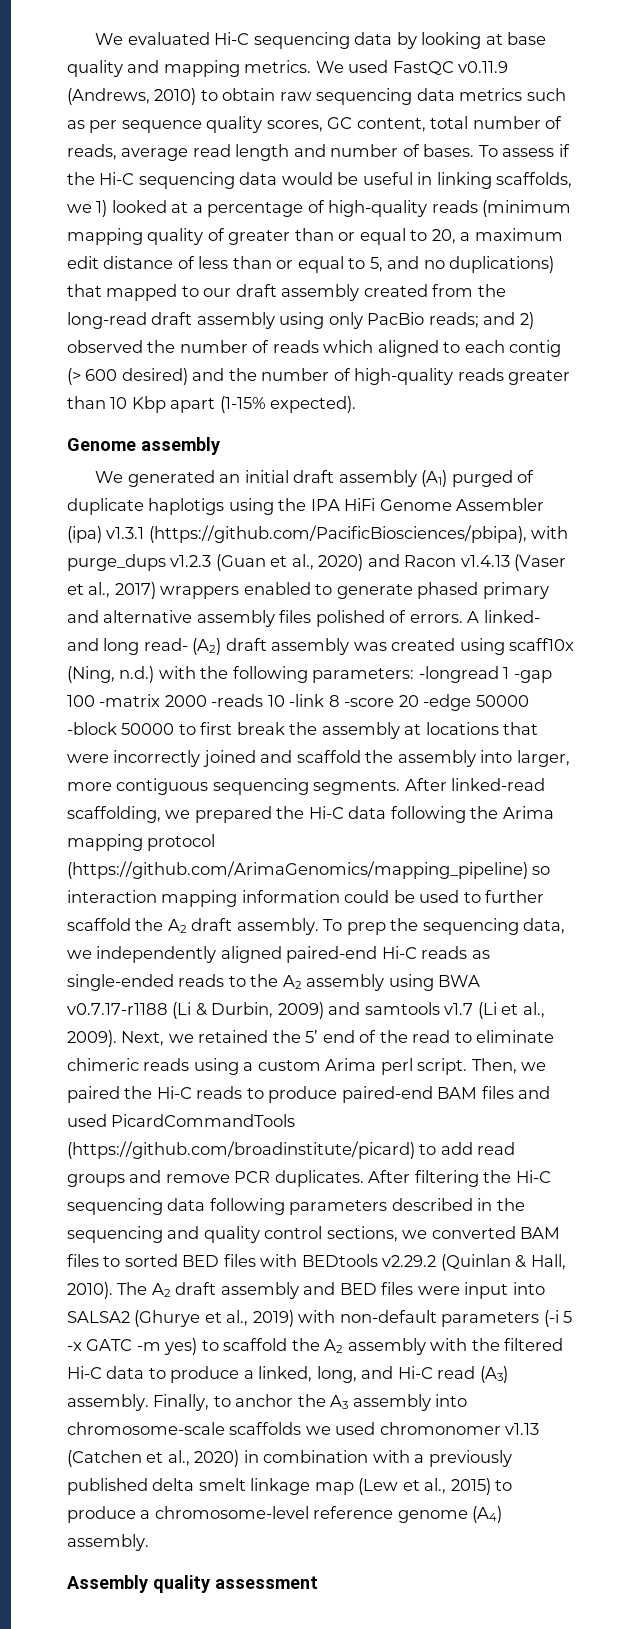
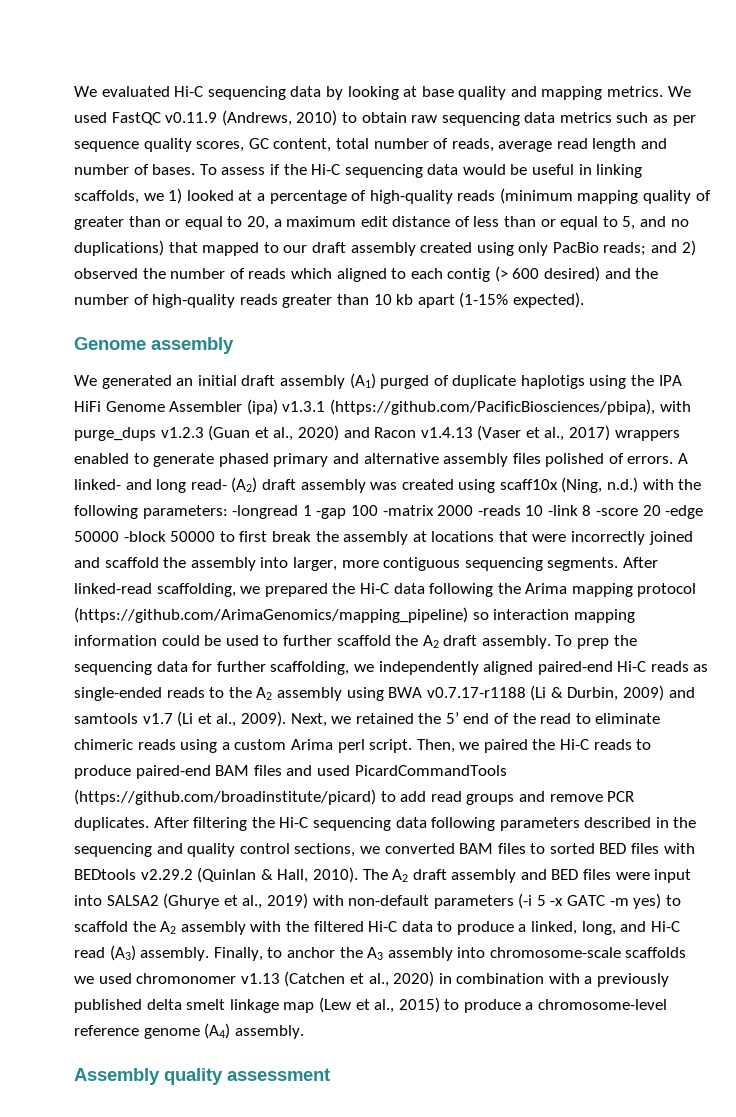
- To assess if the Hi-C sequencing data would be useful in linking scaffolds, we 1) looked at a percentage of high-quality reads (minimum mapping quality of greater than or equal to 20, a maximum edit distance of less than or equal to 5, and no duplications) that mapped to our draft assembly created from the long-read draft assembly using only PacBio reads;
+ To assess if the Hi-C sequencing data would be useful in linking scaffolds, we 1) looked at a percentage of high-quality reads (minimum mapping quality of greater than or equal to 20, a maximum edit distance of less than or equal to 5, and no duplications) that mapped to our draft assembly created using only PacBio reads;
- and 2) observed the number of reads which aligned to each contig (> 600 desired) and the number of high-quality reads greater than 10 Kbp apart (1-15% expected).
+ and 2) observed the number of reads which aligned to each contig (> 600 desired) and the number of high-quality reads greater than 10 kb apart (1-15% expected).
- To prep the sequencing data, we independently aligned paired-end Hi-C reads as single-ended reads to the A2 assembly using BWA v0.7.17-r1188 (Li & Durbin, 2009) and samtools v1.7 (Li et al., 2009).
+ To prep the sequencing data for further scaffolding, we independently aligned paired-end Hi-C reads as single-ended reads to the A2 assembly using BWA v0.7.17-r1188 (Li & Durbin, 2009) and samtools v1.7 (Li et al., 2009).

